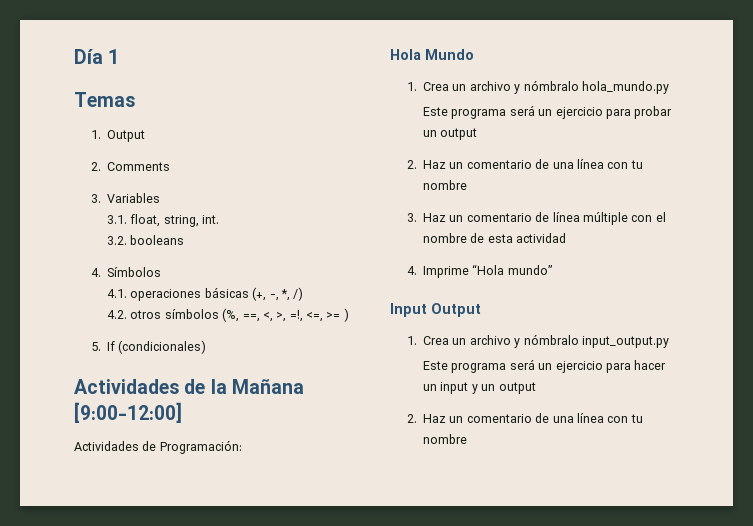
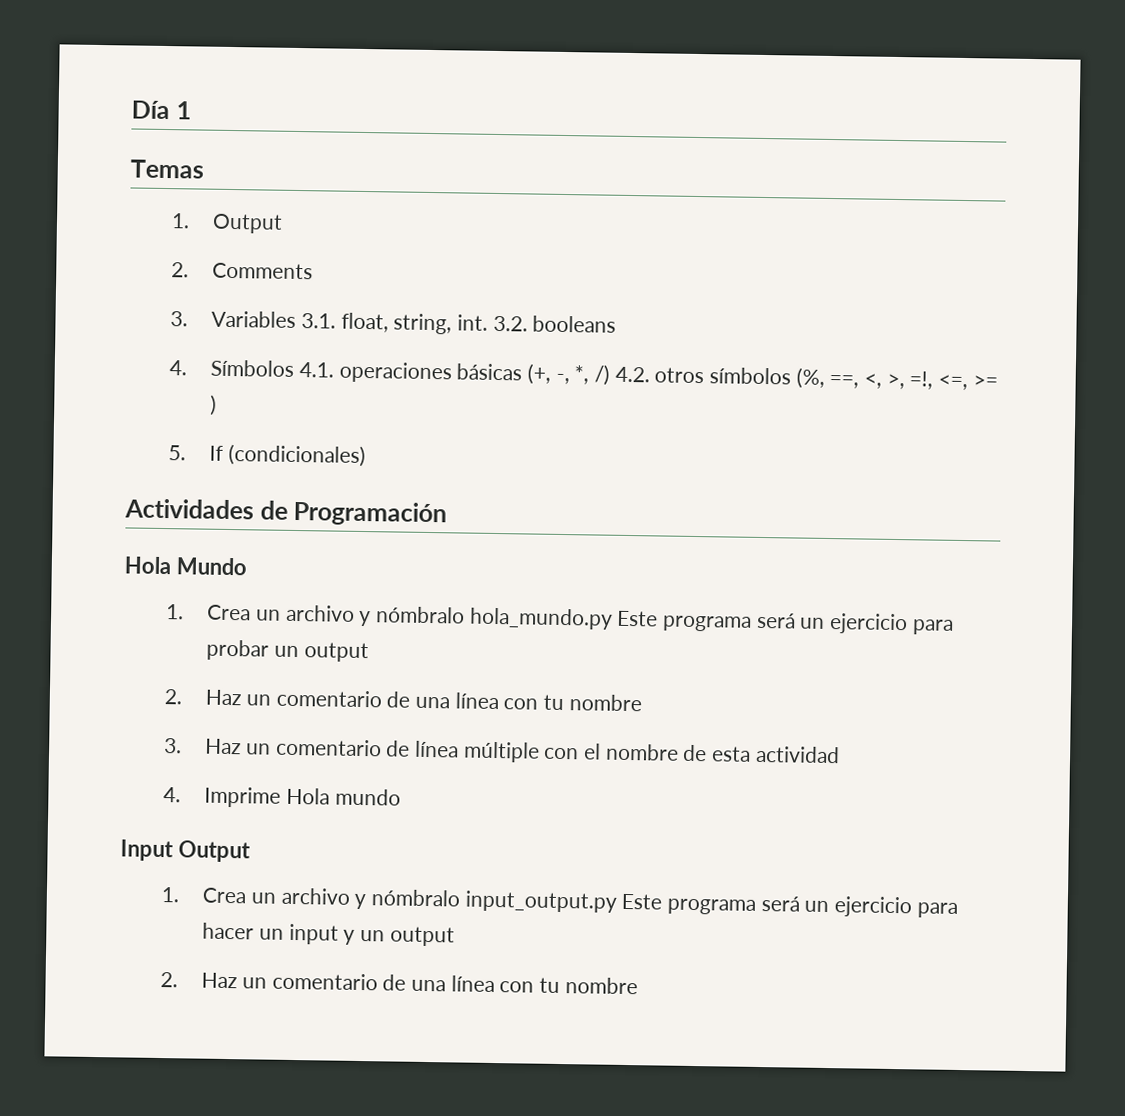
- 3. Variables
- 3.1. float, string, int.
- 3.2. booleans
+ 3. Variables 3.1. float, string, int. 3.2. booleans
- 4. Símbolos
- 4.1. operaciones básicas (+, -, *, /)
- 4.2. otros símbolos (%, ==, <, >, =!, <=, >= )
+ 4. Símbolos 4.1. operaciones básicas (+, -, *, /) 4.2. otros símbolos (%, ==, <, >, =!, <=, >= )
- Actividades de la Mañana [9:00-12:00]
- Actividades de Programación:
+ Actividades de Programación
- 1. Crea un archivo y nómbralo hola_mundo.py
- Este programa será un ejercicio para probar un output
+ 1. Crea un archivo y nómbralo hola_mundo.py Este programa será un ejercicio para probar un output
- 4. Imprime “Hola mundo”
+ 4. Imprime Hola mundo
- 1. Crea un archivo y nómbralo input_output.py
- Este programa será un ejercicio para hacer un input y un output
+ 1. Crea un archivo y nómbralo input_output.py Este programa será un ejercicio para hacer un input y un output

